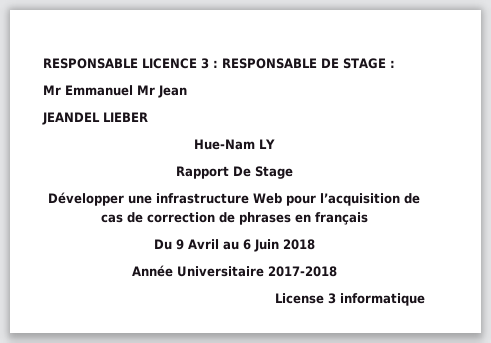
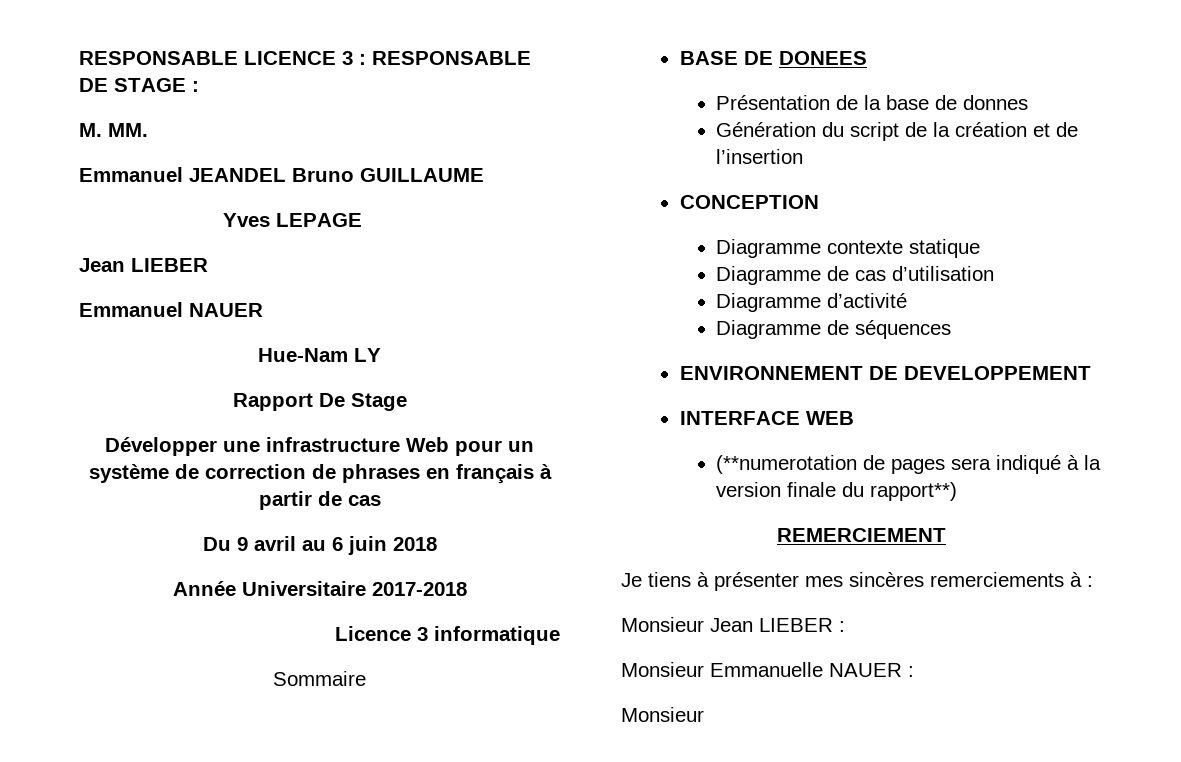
- Mr Emmanuel Mr Jean
- JEANDEL LIEBER
+ M. MM.
+ Emmanuel JEANDEL Bruno GUILLAUME
+ Yves LEPAGE
+ Jean LIEBER
+ Emmanuel NAUER
- Développer une infrastructure Web pour l’acquisition de cas de correction de phrases en français
+ Développer une infrastructure Web pour un système de correction de phrases en français à partir de cas
- Du 9 Avril au 6 Juin 2018
+ Du 9 avril au 6 juin 2018
- License 3 informatique
+ Licence 3 informatique
+ Sommaire
+ BASE DE DONEES
+ Présentation de la base de donnes
+ Génération du script de la création et de l’insertion
+ CONCEPTION
+ Diagramme contexte statique
+ Diagramme de cas d’utilisation
+ Diagramme d’activité
+ Diagramme de séquences
+ ENVIRONNEMENT DE DEVELOPPEMENT
+ INTERFACE WEB
+ (**numerotation de pages sera indiqué à la version finale du rapport**)
+ REMERCIEMENT
+ Je tiens à présenter mes sincères remerciements à :
+ Monsieur Jean LIEBER :
+ Monsieur Emmanuelle NAUER :
+ Monsieur

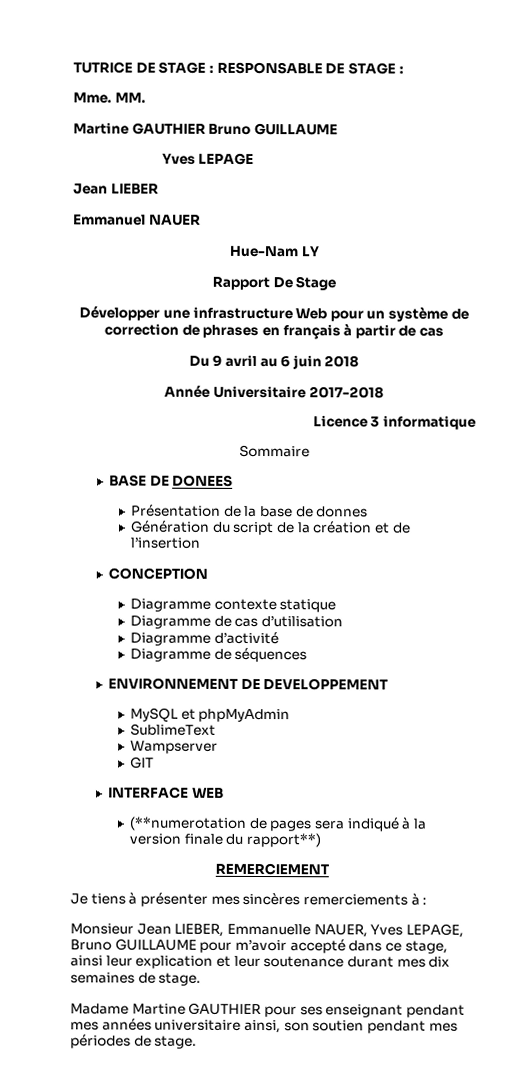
- RESPONSABLE LICENCE 3 : RESPONSABLE DE STAGE :
+ TUTRICE DE STAGE : RESPONSABLE DE STAGE :
- M. MM.
+ Mme. MM.
- Emmanuel JEANDEL Bruno GUILLAUME
+ Martine GAUTHIER Bruno GUILLAUME
+ MySQL et phpMyAdmin
+ SublimeText
+ Wampserver
+ GIT
- Monsieur Jean LIEBER :
- Monsieur Emmanuelle NAUER :
- Monsieur
+ Monsieur Jean LIEBER, Emmanuelle NAUER, Yves LEPAGE, Bruno GUILLAUME pour m’avoir accepté dans ce stage, ainsi leur explication et leur soutenance durant mes dix semaines de stage.
+ Madame Martine GAUTHIER pour ses enseignant pendant mes années universitaire ainsi, son soutien pendant mes périodes de stage.

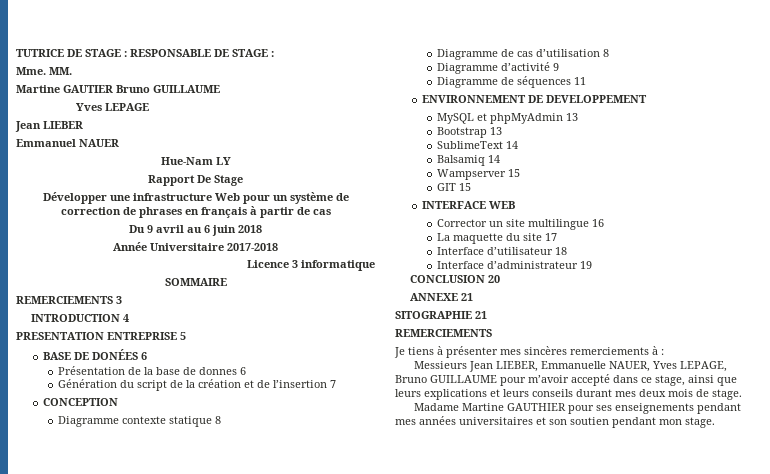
- Martine GAUTHIER Bruno GUILLAUME
+ Martine GAUTIER Bruno GUILLAUME
- Sommaire
+ SOMMAIRE
+ REMERCIEMENTS 3
+ INTRODUCTION 4
+ PRESENTATION ENTREPRISE 5
- BASE DE DONEES
+ BASE DE DONÉES 6
- Présentation de la base de donnes
+ Présentation de la base de donnes 6
- Génération du script de la création et de l’insertion
+ Génération du script de la création et de l’insertion 7
- Diagramme contexte statique
+ Diagramme contexte statique 8
- Diagramme de cas d’utilisation
+ Diagramme de cas d’utilisation 8
- Diagramme d’activité
+ Diagramme d’activité 9
- Diagramme de séquences
+ Diagramme de séquences 11
- MySQL et phpMyAdmin
- SublimeText
+ MySQL et phpMyAdmin 13
+ Bootstrap 13
+ SublimeText 14
+ Balsamiq 14
- Wampserver
+ Wampserver 15
- GIT
+ GIT 15
- (**numerotation de pages sera indiqué à la version finale du rapport**)
- REMERCIEMENT
+ Corrector un site multilingue 16
+ La maquette du site 17
+ Interface d’utilisateur 18
+ Interface d’administrateur 19
+ CONCLUSION 20
+ ANNEXE 21
+ SITOGRAPHIE 21
+ REMERCIEMENTS
- Monsieur Jean LIEBER, Emmanuelle NAUER, Yves LEPAGE, Bruno GUILLAUME pour m’avoir accepté dans ce stage, ainsi leur explication et leur soutenance durant mes dix semaines de stage.
+ Messieurs Jean LIEBER, Emmanuelle NAUER, Yves LEPAGE, Bruno GUILLAUME pour m’avoir accepté dans ce stage, ainsi que leurs explications et leurs conseils durant mes deux mois de stage.
- Madame Martine GAUTHIER pour ses enseignant pendant mes années universitaire ainsi, son soutien pendant mes périodes de stage.
+ Madame Martine GAUTHIER pour ses enseignements pendant mes années universitaires et son soutien pendant mon stage.

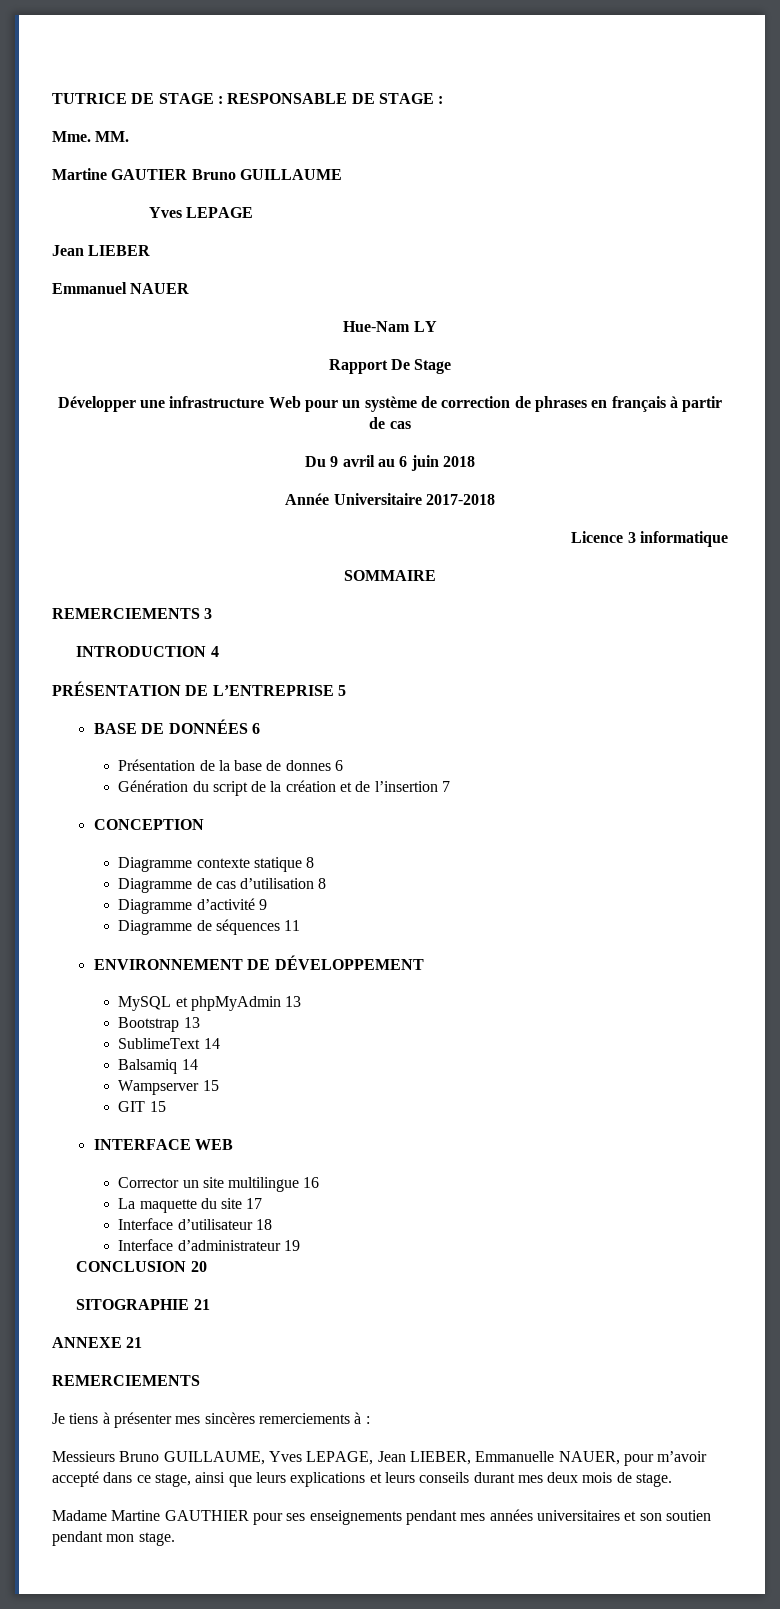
- PRESENTATION ENTREPRISE 5
+ PRÉSENTATION DE L’ENTREPRISE 5
- BASE DE DONÉES 6
+ BASE DE DONNÉES 6
- ENVIRONNEMENT DE DEVELOPPEMENT
+ ENVIRONNEMENT DE DÉVELOPPEMENT
+ SITOGRAPHIE 21
  ANNEXE 21
- SITOGRAPHIE 21
- Messieurs Jean LIEBER, Emmanuelle NAUER, Yves LEPAGE, Bruno GUILLAUME pour m’avoir accepté dans ce stage, ainsi que leurs explications et leurs conseils durant mes deux mois de stage.
+ Messieurs Bruno GUILLAUME, Yves LEPAGE, Jean LIEBER, Emmanuelle NAUER, pour m’avoir accepté dans ce stage, ainsi que leurs explications et leurs conseils durant mes deux mois de stage.

